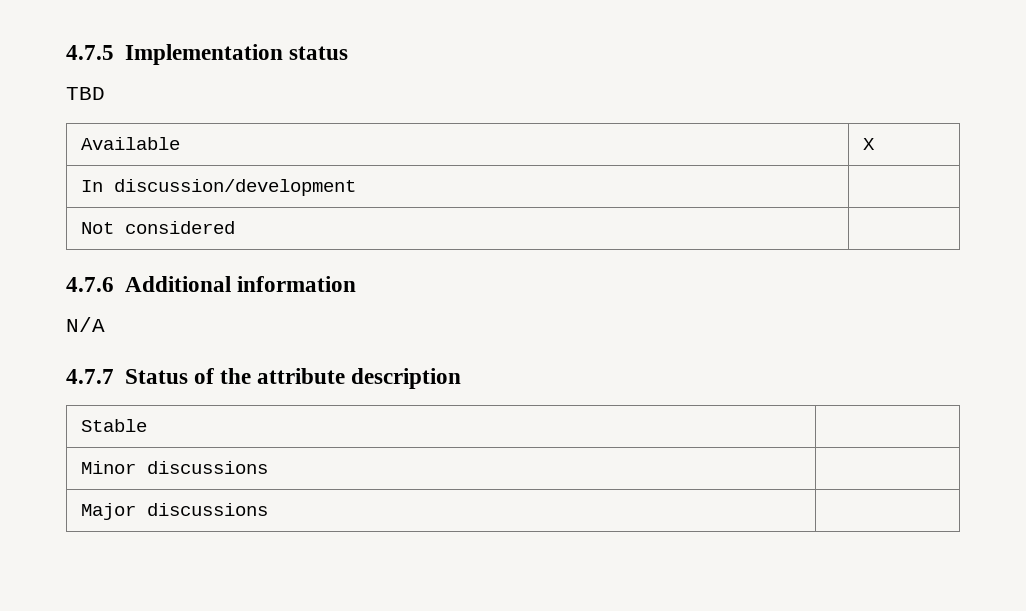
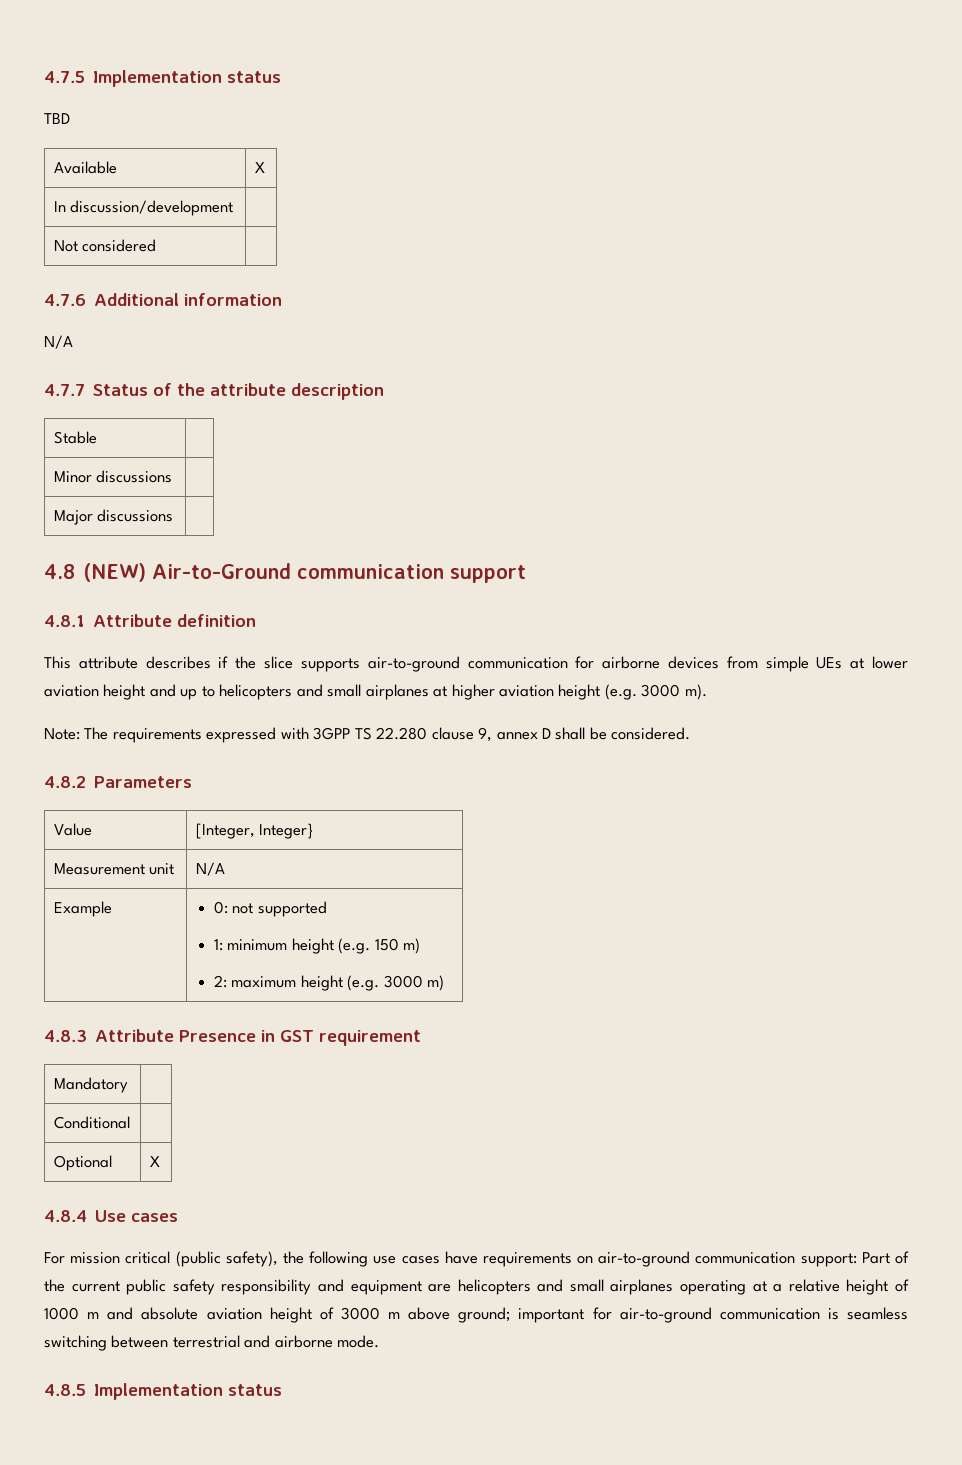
+ 4.8 (NEW) Air-to-Ground communication support
+ 4.8.1 Attribute definition
+ This attribute describes if the slice supports air-to-ground communication for airborne devices from simple UEs at lower aviation height and up to helicopters and small airplanes at higher aviation height (e.g. 3000 m).
+ Note: The requirements expressed with 3GPP TS 22.280 clause 9, annex D shall be considered.
+ 4.8.2 Parameters
+ Value | [Integer, Integer}
+ Measurement unit | N/A
+ Example | 0: not supported
+ 1: minimum height (e.g. 150 m)
+ 2: maximum height (e.g. 3000 m)
+ 4.8.3 Attribute Presence in GST requirement
+ Mandatory |
+ Conditional |
+ Optional | X
+ 4.8.4 Use cases
+ For mission critical (public safety), the following use cases have requirements on air-to-ground communication support: Part of the current public safety responsibility and equipment are helicopters and small airplanes operating at a relative height of 1000 m and absolute aviation height of 3000 m above ground; important for air-to-ground communication is seamless switching between terrestrial and airborne mode.
+ 4.8.5 Implementation status

